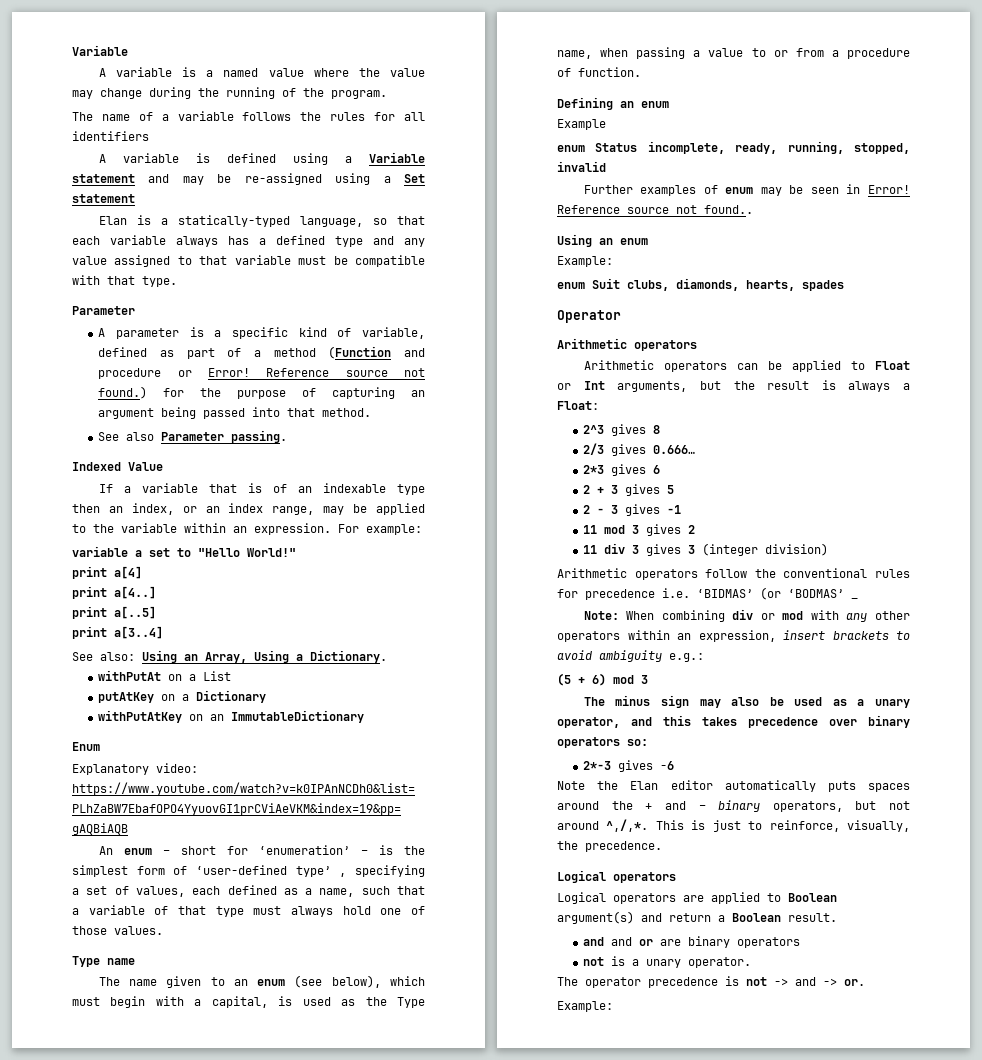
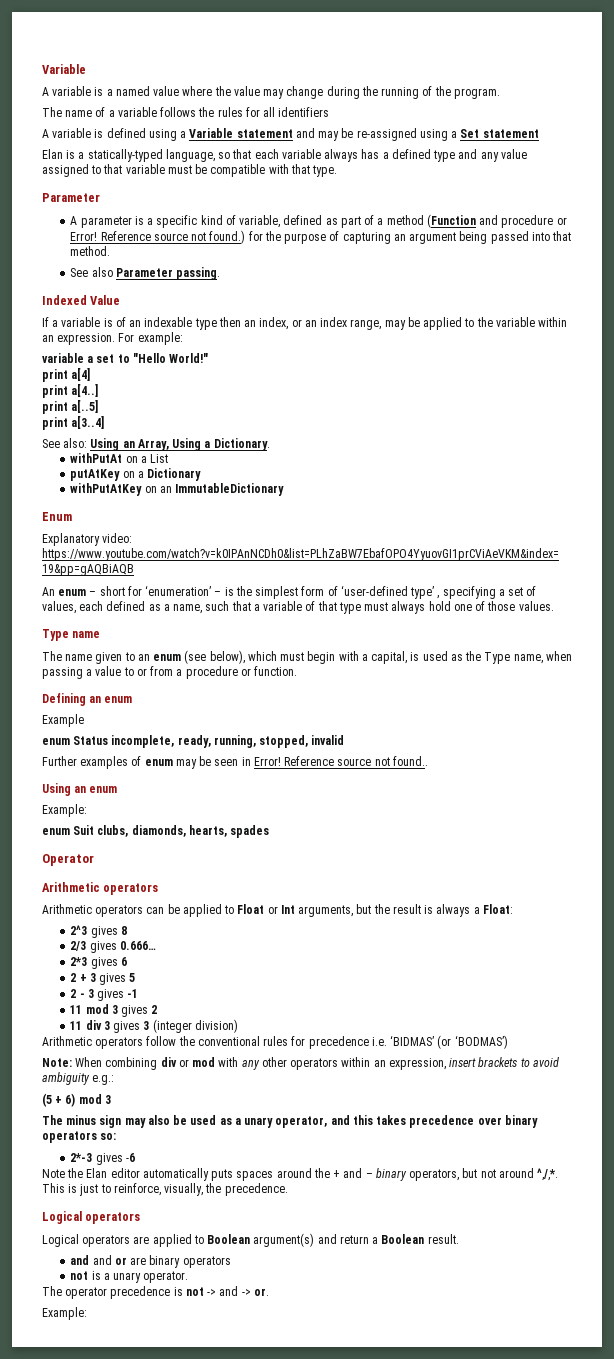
- If a variable that is of an indexable type then an index, or an index range, may be applied to the variable within an expression.
+ If a variable is of an indexable type then an index, or an index range, may be applied to the variable within an expression.
- The name given to an enum (see below), which must begin with a capital, is used as the Type name, when passing a value to or from a procedure of function.
+ The name given to an enum (see below), which must begin with a capital, is used as the Type name, when passing a value to or from a procedure or function.
- Arithmetic operators follow the conventional rules for precedence i.e. ‘BIDMAS’ (or ‘BODMAS’ _
+ Arithmetic operators follow the conventional rules for precedence i.e. ‘BIDMAS’ (or ‘BODMAS’)

